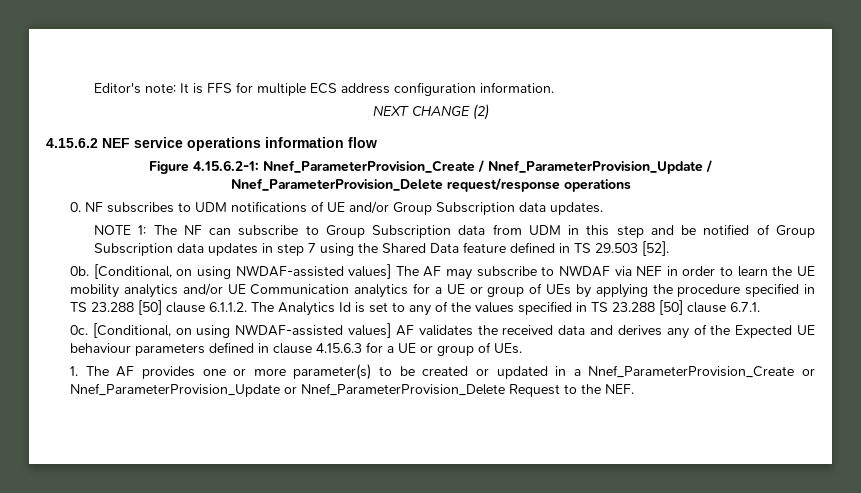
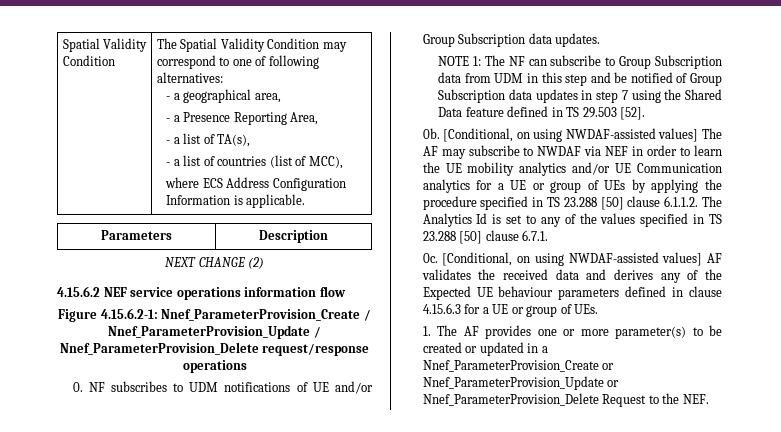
- Editor's note: It is FFS for multiple ECS address configuration information.
+ Spatial Validity Condition | The Spatial Validity Condition may correspond to one of following alternatives:
+ - a geographical area,
+ - a Presence Reporting Area,
+ - a list of TA(s),
+ - a list of countries (list of MCC),
+ where ECS Address Configuration Information is applicable.
+ Parameters | Description

